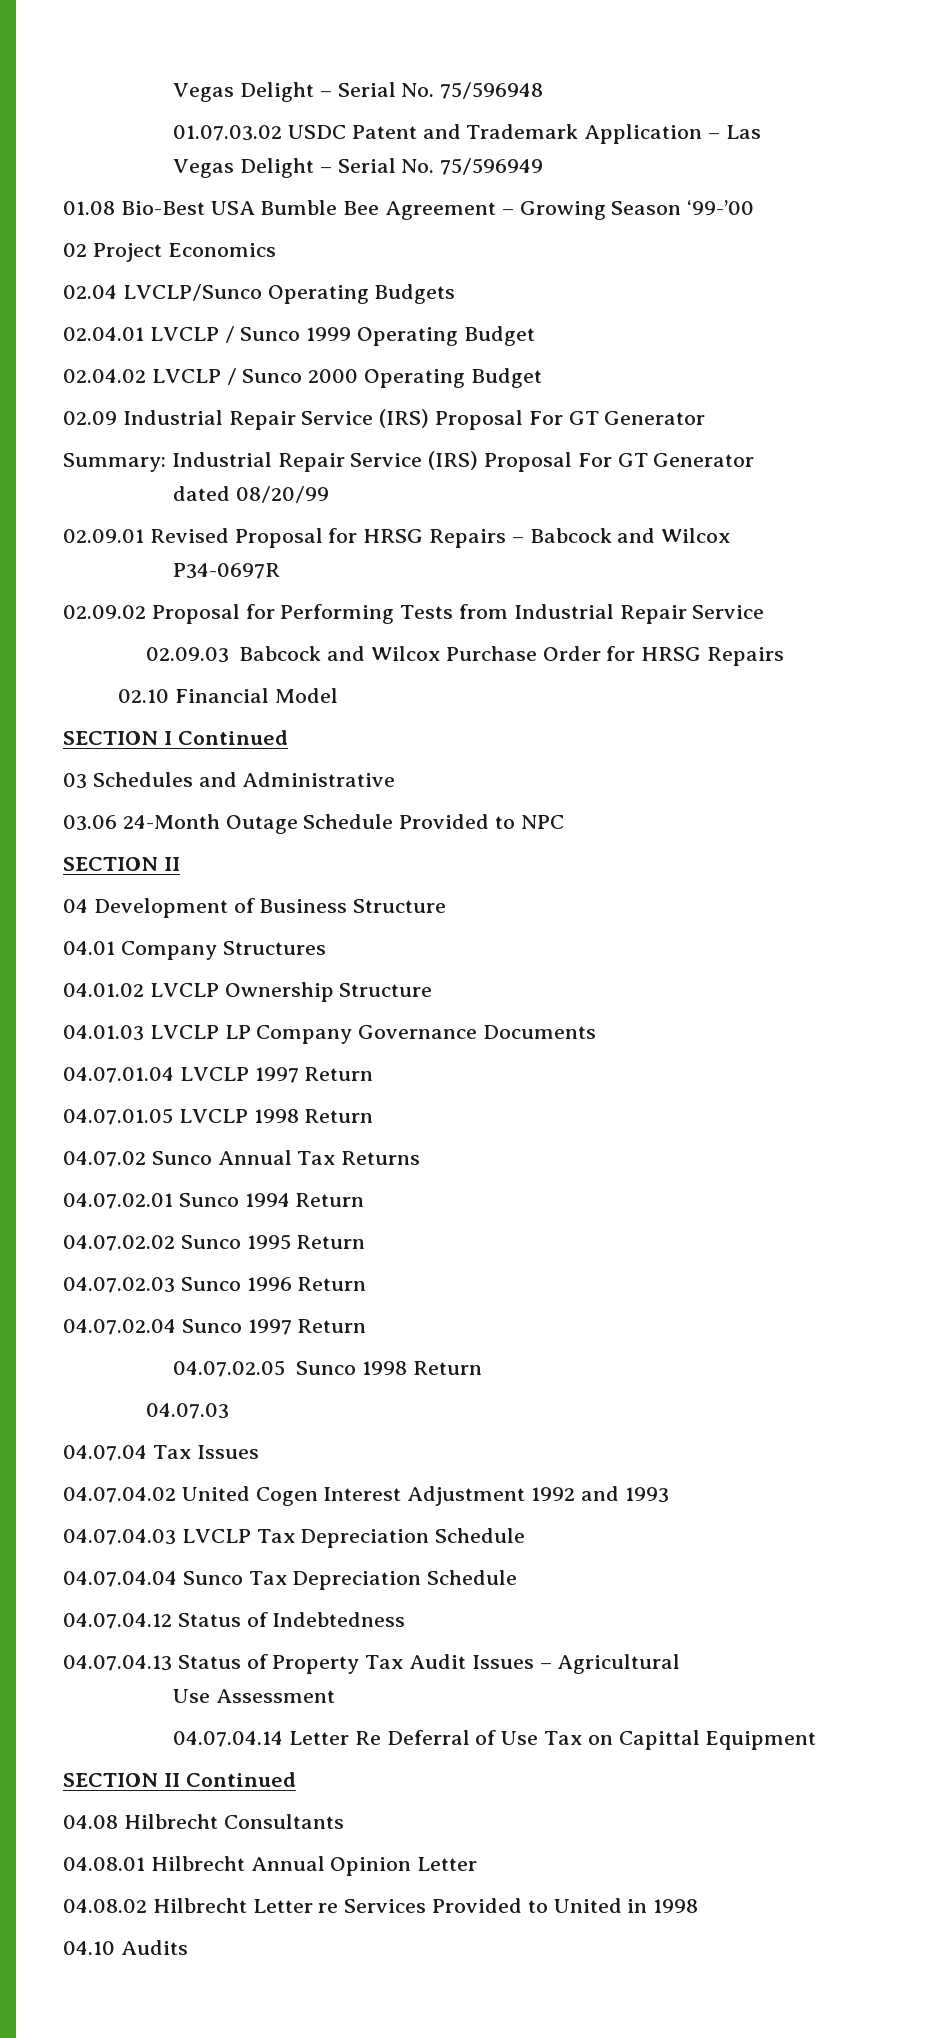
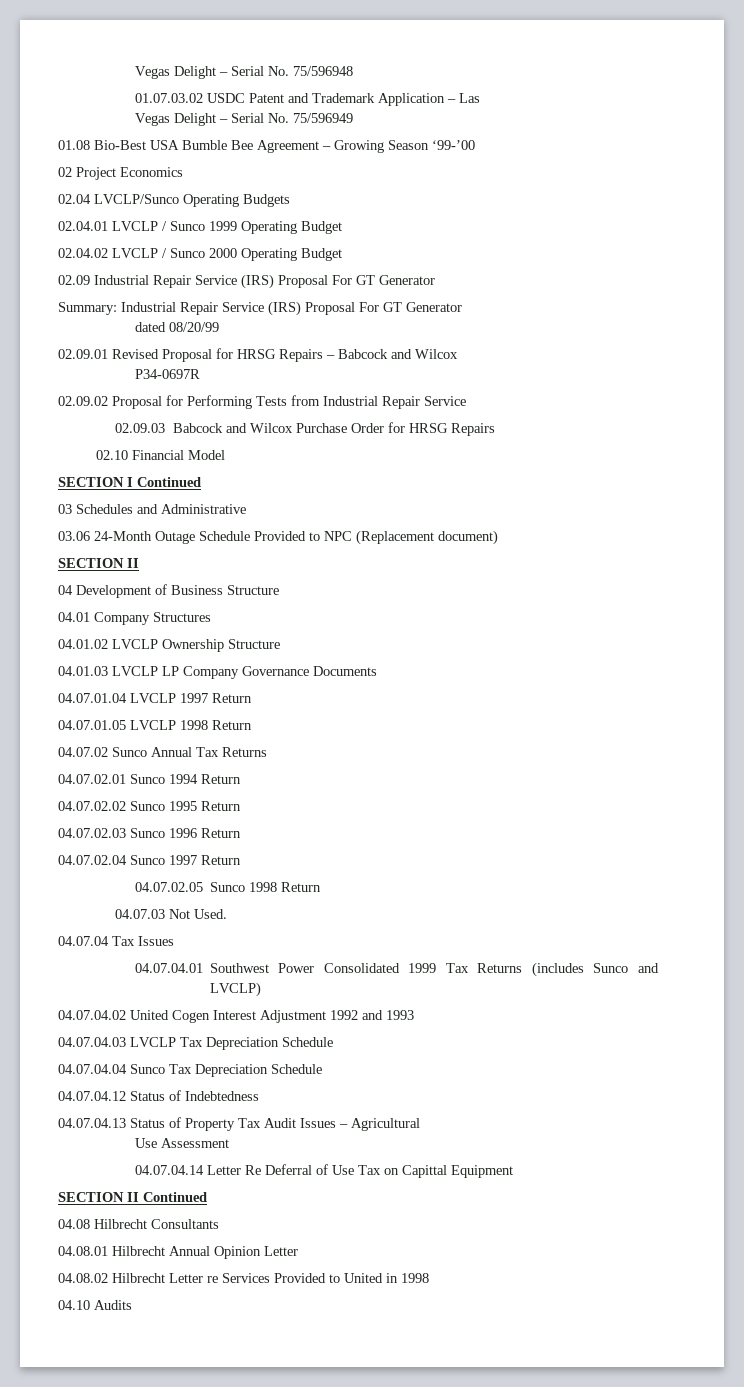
- 03.06 24-Month Outage Schedule Provided to NPC
+ 03.06 24-Month Outage Schedule Provided to NPC (Replacement document)
- 04.07.03
+ 04.07.03 Not Used.
+ 04.07.04.01 Southwest Power Consolidated 1999 Tax Returns (includes Sunco and LVCLP)

